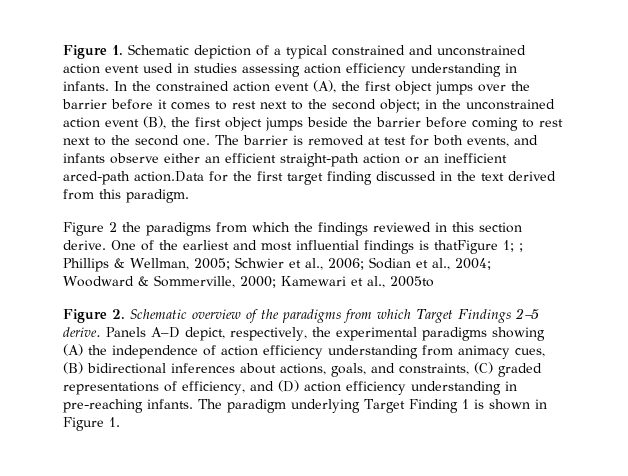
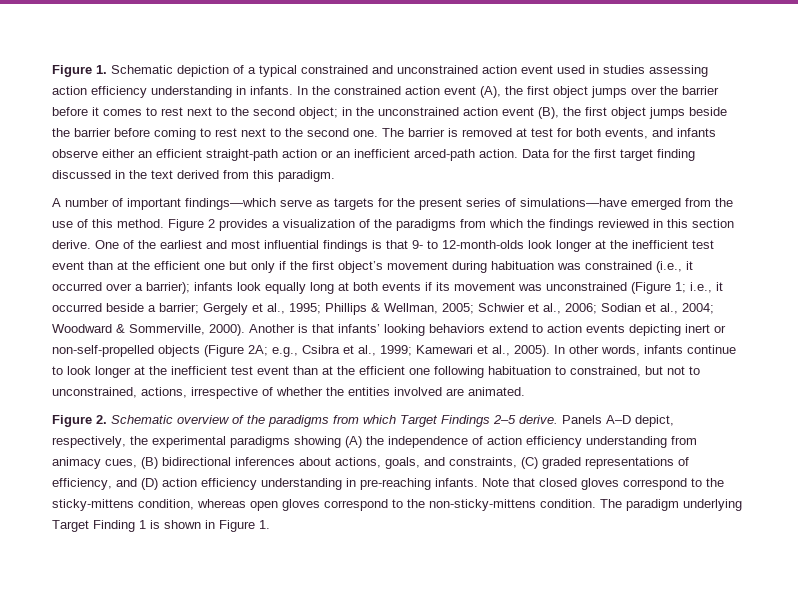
- The barrier is removed at test for both events, and infants observe either an efficient straight-path action or an inefficient arced-path action.Data for the first target finding discussed in the text derived from this paradigm.
+ The barrier is removed at test for both events, and infants observe either an efficient straight-path action or an inefficient arced-path action. Data for the first target finding discussed in the text derived from this paradigm.
- Figure 2 the paradigms from which the findings reviewed in this section derive.
+ A number of important findings—which serve as targets for the present series of simulations—have emerged from the use of this method. Figure 2 provides a visualization of the paradigms from which the findings reviewed in this section derive.
- One of the earliest and most influential findings is thatFigure 1; ; Phillips & Wellman, 2005; Schwier et al., 2006; Sodian et al., 2004; Woodward & Sommerville, 2000; Kamewari et al., 2005to
+ One of the earliest and most influential findings is that 9- to 12-month-olds look longer at the inefficient test event than at the efficient one but only if the first object’s movement during habituation was constrained (i.e., it occurred over a barrier); infants look equally long at both events if its movement was unconstrained (Figure 1; i.e., it occurred beside a barrier; Gergely et al., 1995; Phillips & Wellman, 2005; Schwier et al., 2006; Sodian et al., 2004; Woodward & Sommerville, 2000). Another is that infants’ looking behaviors extend to action events depicting inert or non-self-propelled objects (Figure 2A; e.g., Csibra et al., 1999; Kamewari et al., 2005). In other words, infants continue to look longer at the inefficient test event than at the efficient one following habituation to constrained, but not to unconstrained, actions, irrespective of whether the entities involved are animated.
+ Note that closed gloves correspond to the sticky-mittens condition, whereas open gloves correspond to the non-sticky-mittens condition.

